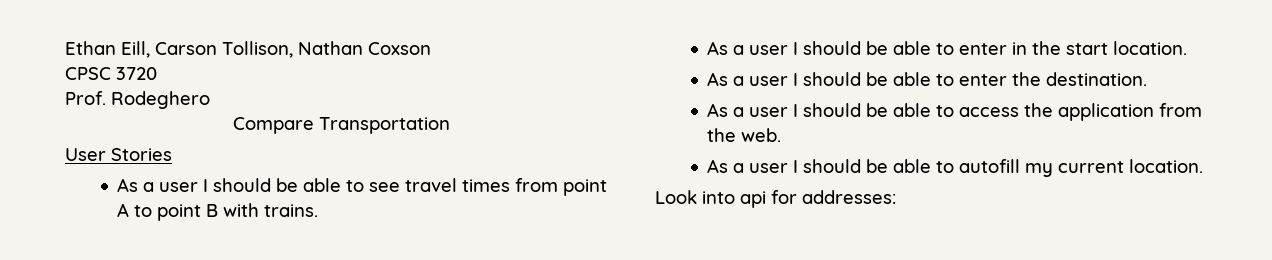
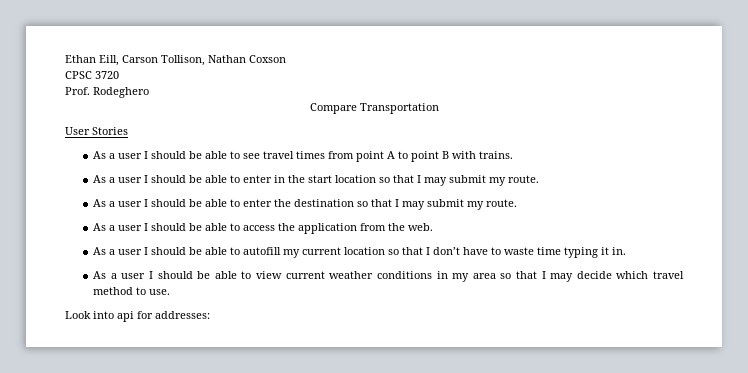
- As a user I should be able to enter in the start location.
+ As a user I should be able to enter in the start location so that I may submit my route.
- As a user I should be able to enter the destination.
+ As a user I should be able to enter the destination so that I may submit my route.
- As a user I should be able to autofill my current location.
+ As a user I should be able to autofill my current location so that I don’t have to waste time typing it in.
+ As a user I should be able to view current weather conditions in my area so that I may decide which travel method to use.

